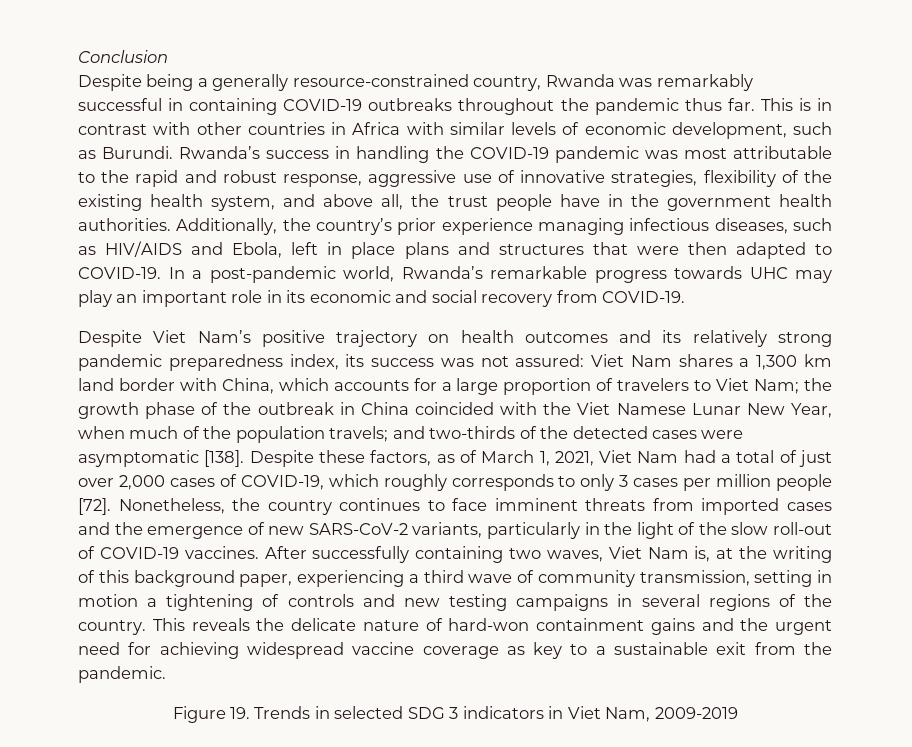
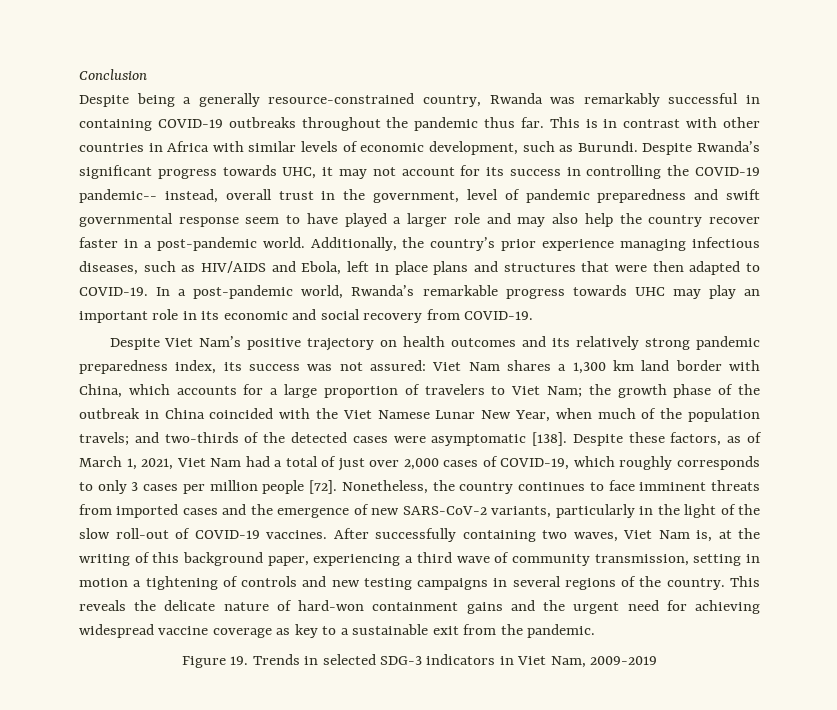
- Rwanda’s success in handling the COVID-19 pandemic was most attributable to the rapid and robust response, aggressive use of innovative strategies, flexibility of the existing health system, and above all, the trust people have in the government health authorities.
+ Despite Rwanda’s significant progress towards UHC, it may not account for its success in controlling the COVID-19 pandemic-- instead, overall trust in the government, level of pandemic preparedness and swift governmental response seem to have played a larger role and may also help the country recover faster in a post-pandemic world.
- Figure 19. Trends in selected SDG 3 indicators in Viet Nam, 2009-2019
+ Figure 19. Trends in selected SDG-3 indicators in Viet Nam, 2009-2019

